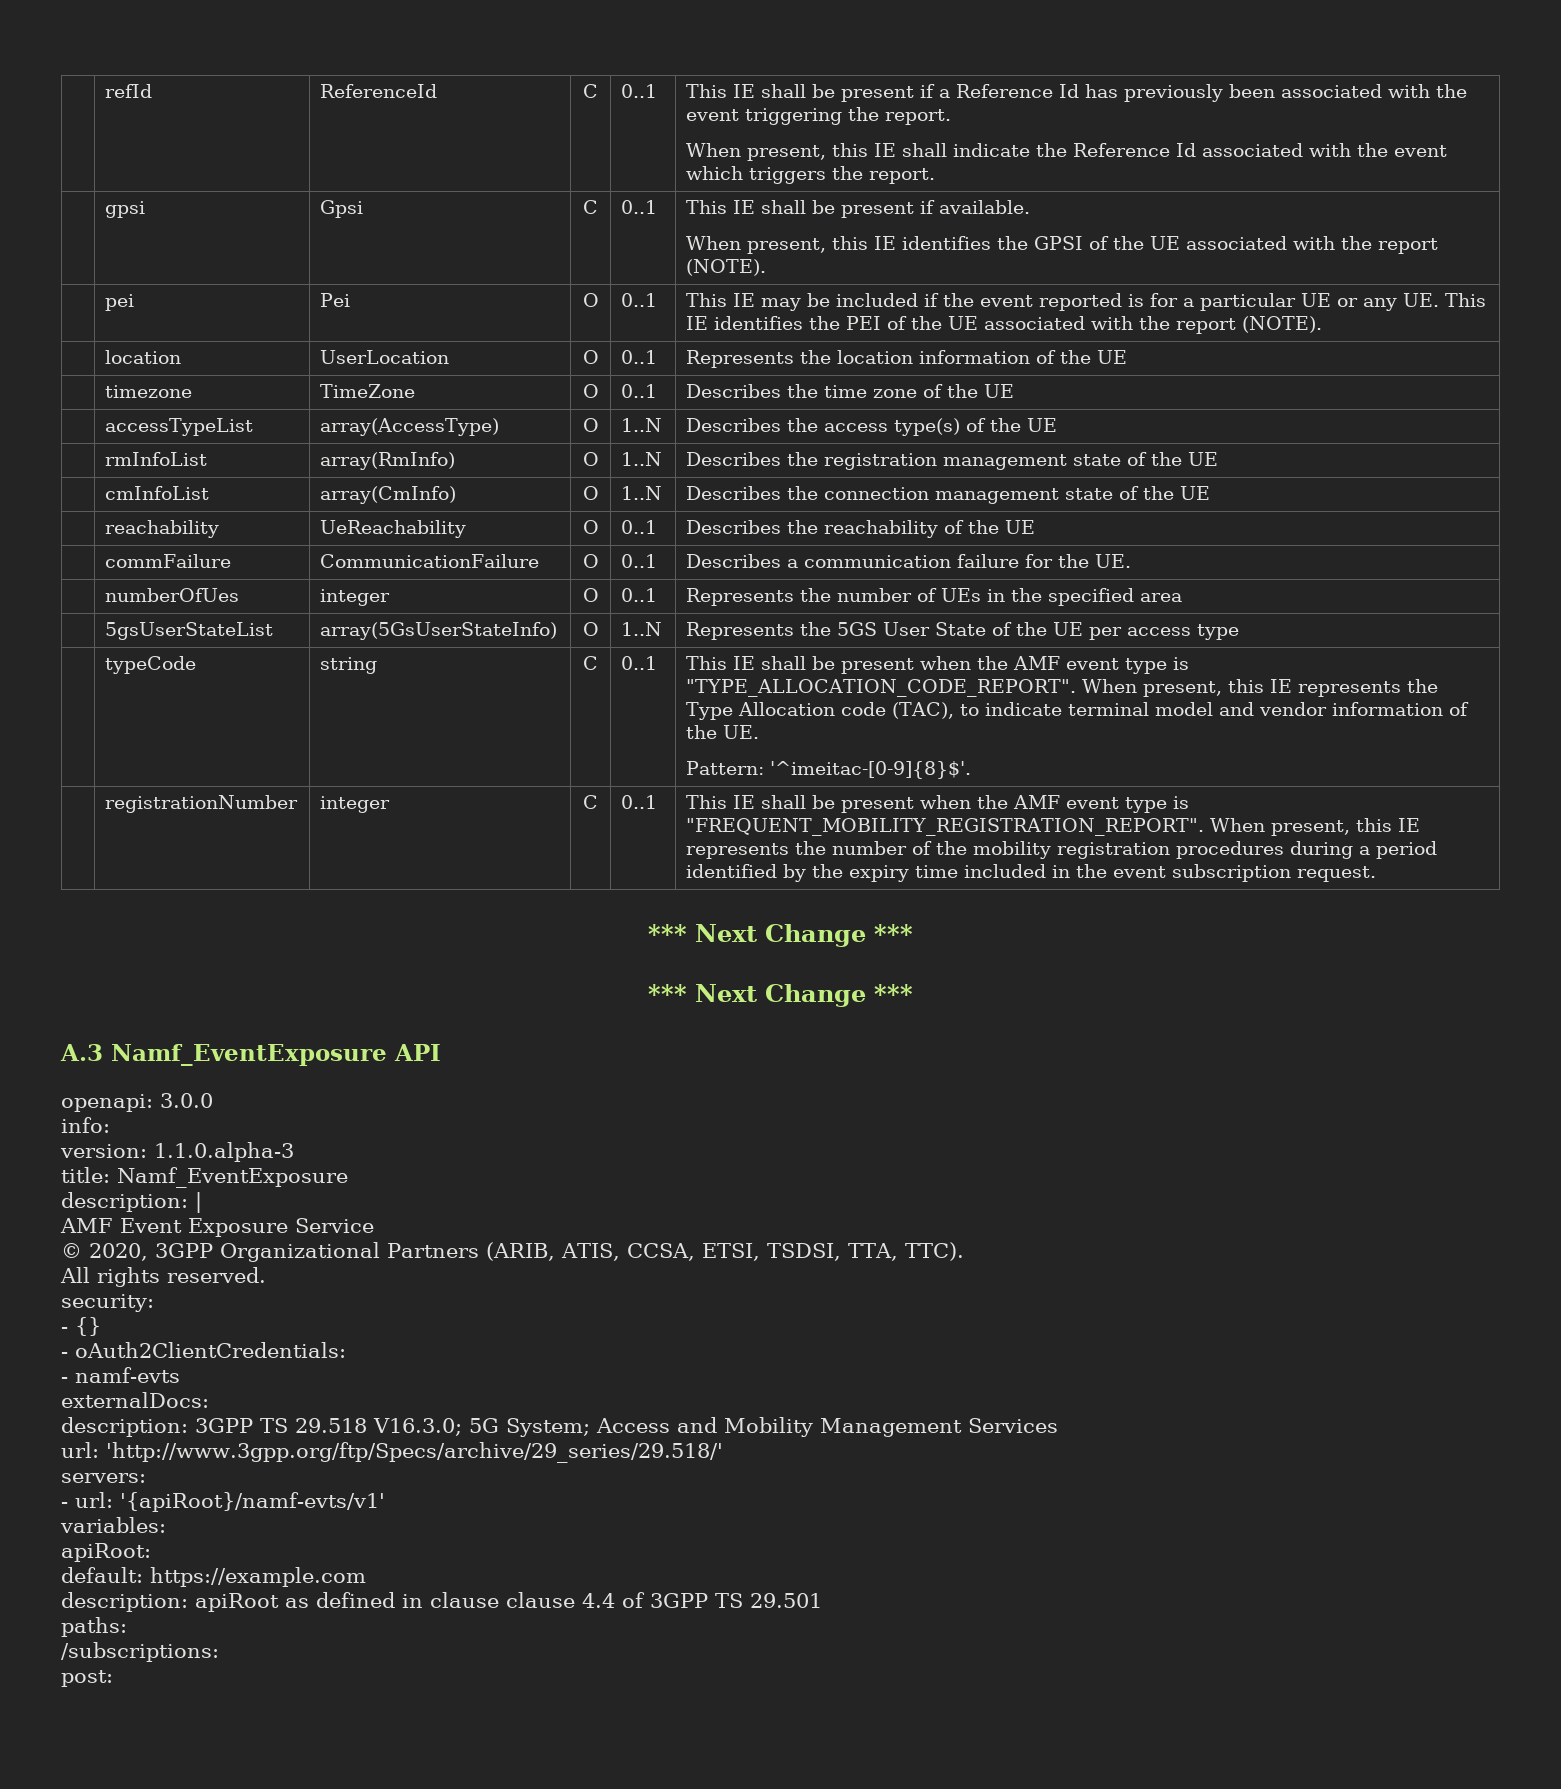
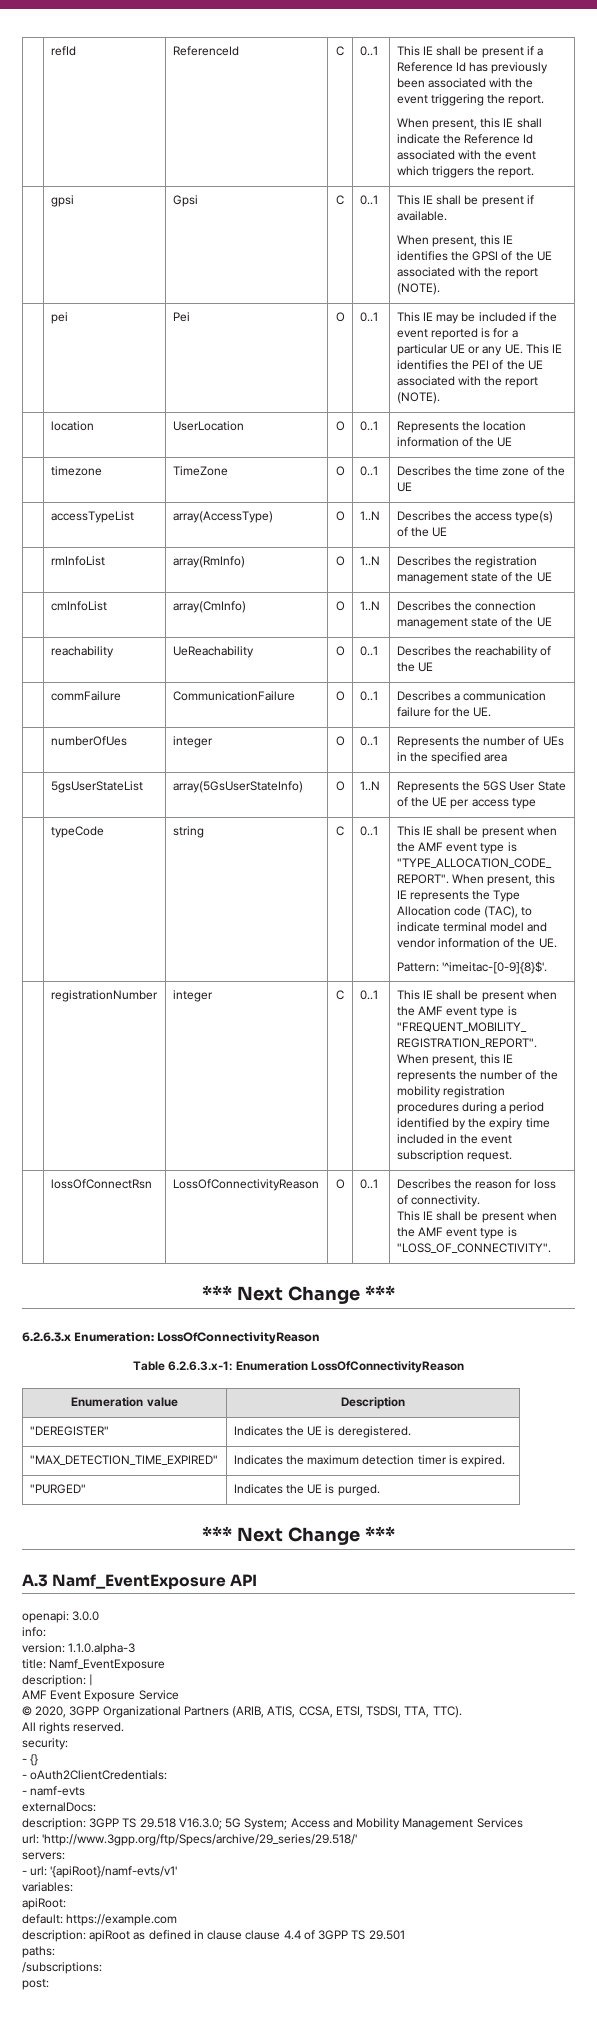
  When present, this IE represents the number of the mobility registration procedures during a period identified by the expiry time included in the event subscription request.
+ | lossOfConnectRsn | LossOfConnectivityReason | O | 0..1 | Describes the reason for loss of connectivity.
+ This IE shall be present when the AMF event type is "LOSS_OF_CONNECTIVITY".
  *** Next Change ***
+ 6.2.6.3.x Enumeration: LossOfConnectivityReason
+ Table 6.2.6.3.x-1: Enumeration LossOfConnectivityReason
+ Enumeration value | Description
+ "DEREGISTER" | Indicates the UE is deregistered.
+ "MAX_DETECTION_TIME_EXPIRED" | Indicates the maximum detection timer is expired.
+ "PURGED" | Indicates the UE is purged.

